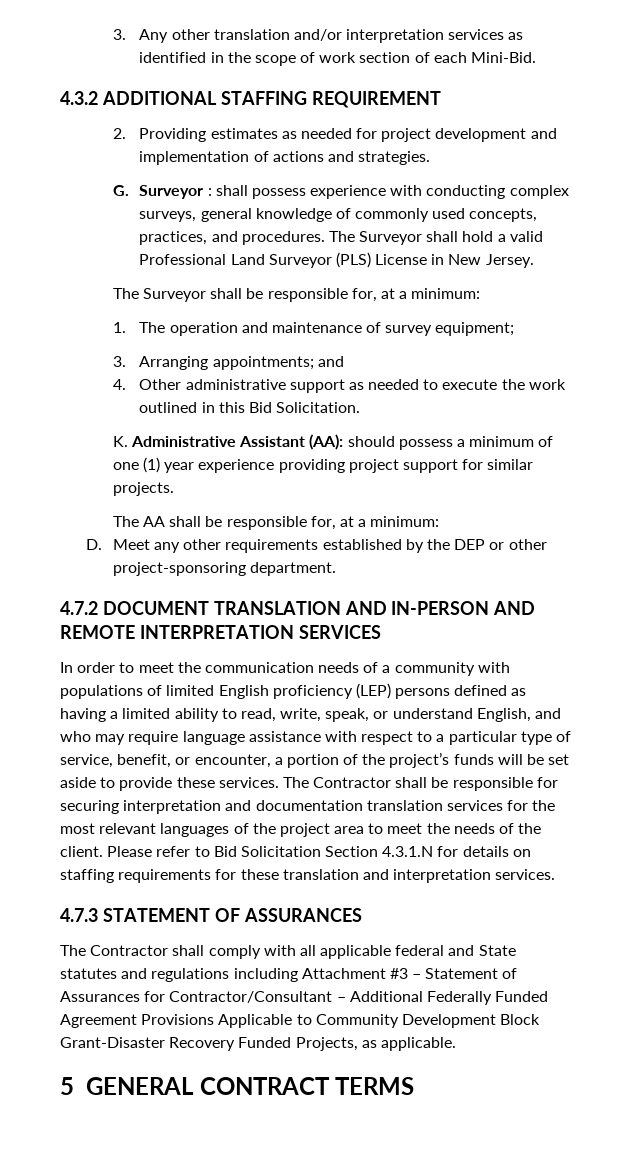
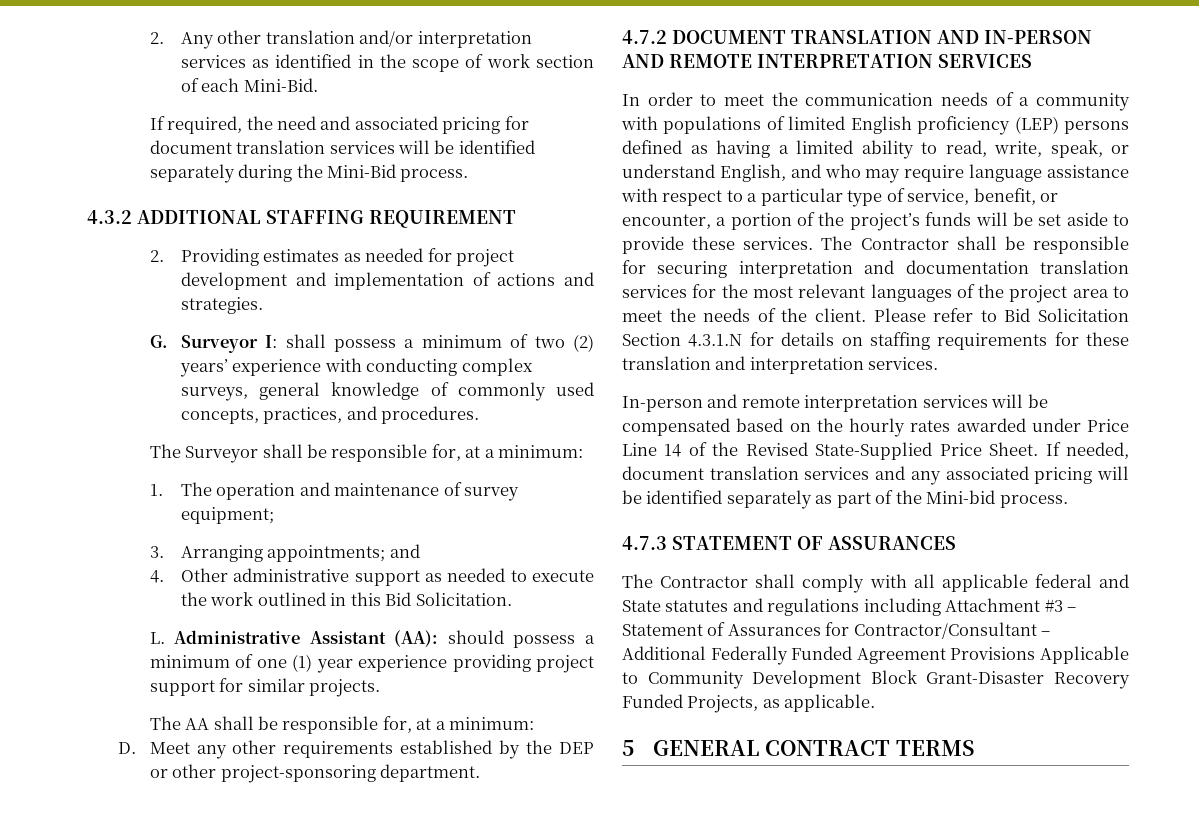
- 3. Any other translation and/or interpretation services as identified in the scope of work section of each Mini-Bid.
+ 2. Any other translation and/or interpretation services as identified in the scope of work section of each Mini-Bid.
+ If required, the need and associated pricing for document translation services will be identified separately during the Mini-Bid process.
- G. Surveyor : shall possess experience with conducting complex surveys, general knowledge of commonly used concepts, practices, and procedures. The Surveyor shall hold a valid Professional Land Surveyor (PLS) License in New Jersey.
+ G. Surveyor I: shall possess a minimum of two (2) years’ experience with conducting complex surveys, general knowledge of commonly used concepts, practices, and procedures.
- K. Administrative Assistant (AA): should possess a minimum of one (1) year experience providing project support for similar projects.
+ L. Administrative Assistant (AA): should possess a minimum of one (1) year experience providing project support for similar projects.
+ In-person and remote interpretation services will be compensated based on the hourly rates awarded under Price Line 14 of the Revised State-Supplied Price Sheet. If needed, document translation services and any associated pricing will be identified separately as part of the Mini-bid process.

